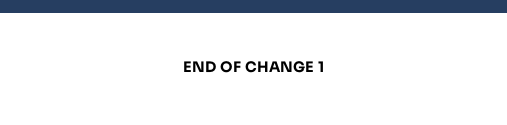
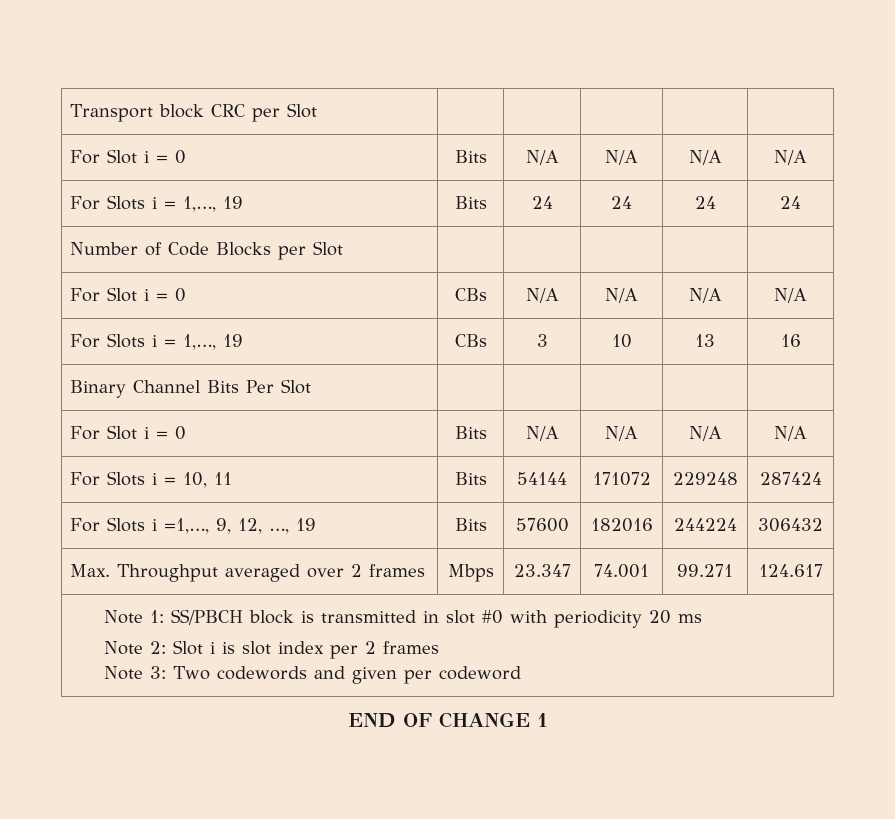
+ Transport block CRC per Slot | | | | |
+ For Slot i = 0 | Bits | N/A | N/A | N/A | N/A
+ For Slots i = 1,…, 19 | Bits | 24 | 24 | 24 | 24
+ Number of Code Blocks per Slot | | | | |
+ For Slot i = 0 | CBs | N/A | N/A | N/A | N/A
+ For Slots i = 1,…, 19 | CBs | 3 | 10 | 13 | 16
+ Binary Channel Bits Per Slot | | | | |
+ For Slot i = 0 | Bits | N/A | N/A | N/A | N/A
+ For Slots i = 10, 11 | Bits | 54144 | 171072 | 229248 | 287424
+ For Slots i =1,…, 9, 12, …, 19 | Bits | 57600 | 182016 | 244224 | 306432
+ Max. Throughput averaged over 2 frames | Mbps | 23.347 | 74.001 | 99.271 | 124.617
+ Note 1: SS/PBCH block is transmitted in slot #0 with periodicity 20 ms
+ Note 2: Slot i is slot index per 2 frames
+ Note 3: Two codewords and given per codeword

